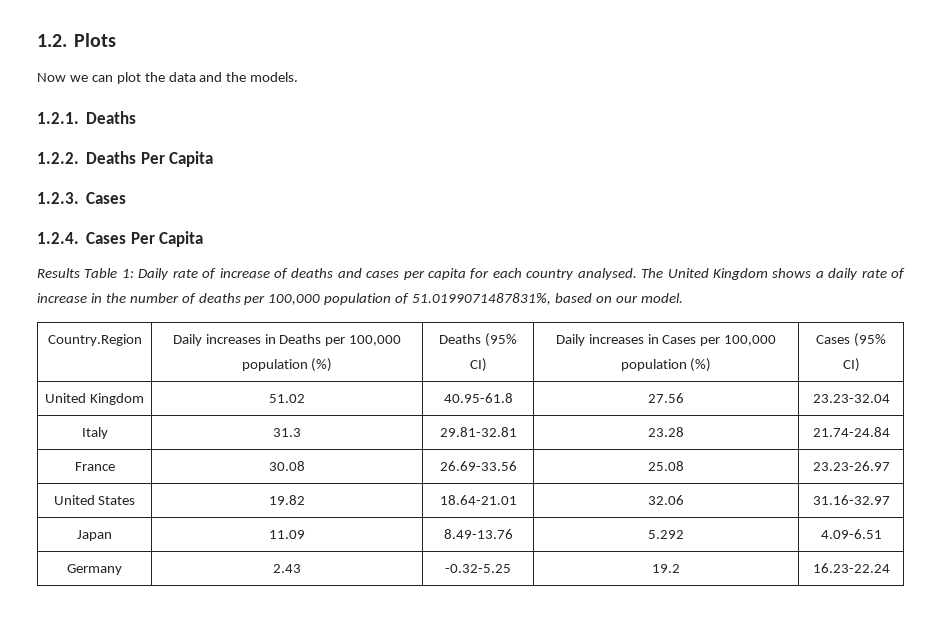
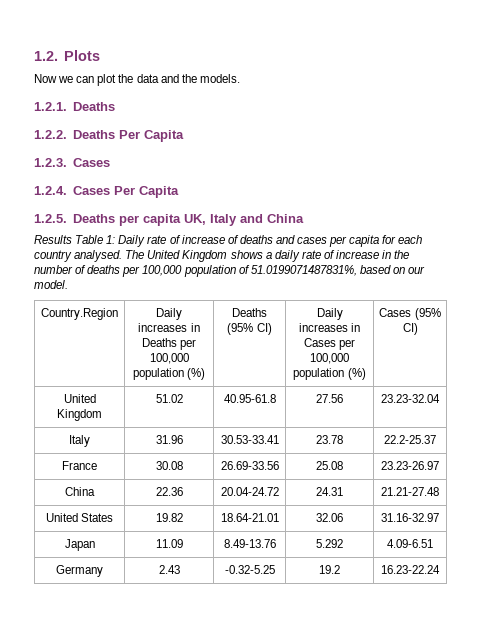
+ 1.2.5. Deaths per capita UK, Italy and China
- Italy | 31.3 | 29.81-32.81 | 23.28 | 21.74-24.84
+ Italy | 31.96 | 30.53-33.41 | 23.78 | 22.2-25.37
+ China | 22.36 | 20.04-24.72 | 24.31 | 21.21-27.48

